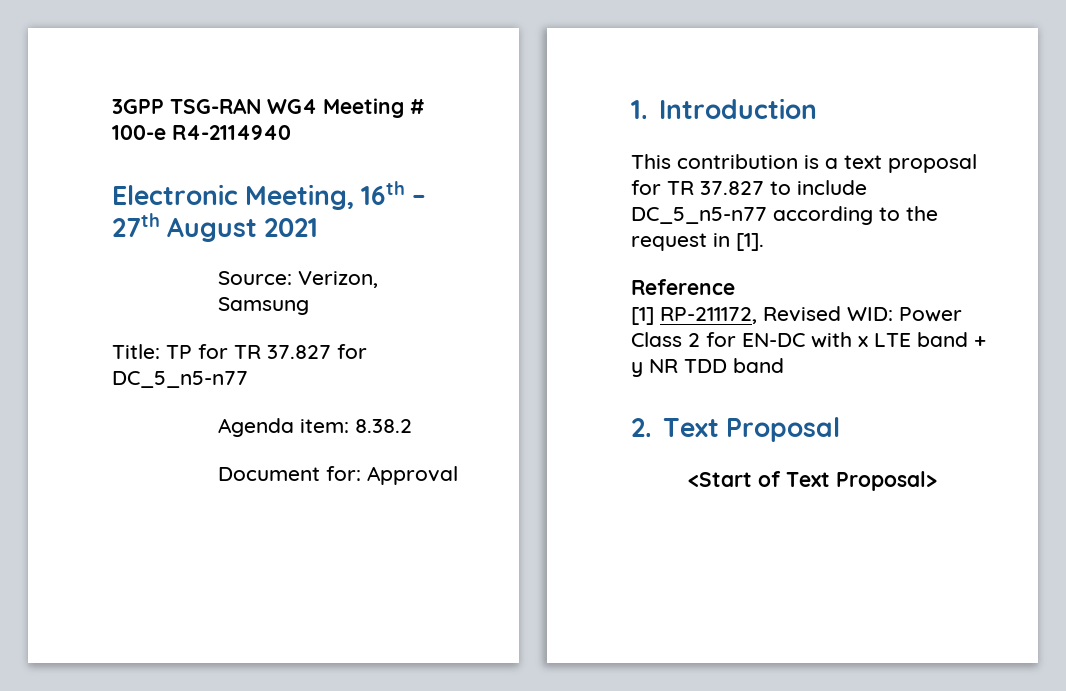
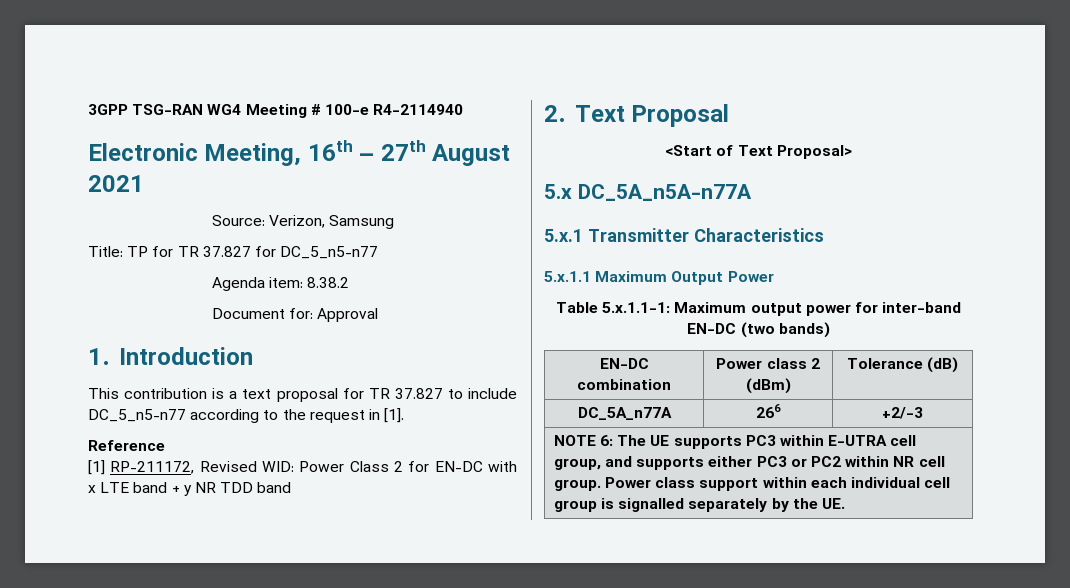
+ 5.x DC_5A_n5A-n77A
+ 5.x.1 Transmitter Characteristics
+ 5.x.1.1 Maximum Output Power
+ Table 5.x.1.1-1: Maximum output power for inter-band EN-DC (two bands)
+ EN-DC combination | Power class 2 (dBm) | Tolerance (dB)
+ DC_5A_n77A | 266 | +2/-3
+ NOTE 6: The UE supports PC3 within E-UTRA cell group, and supports either PC3 or PC2 within NR cell group. Power class support within each individual cell group is signalled separately by the UE.

